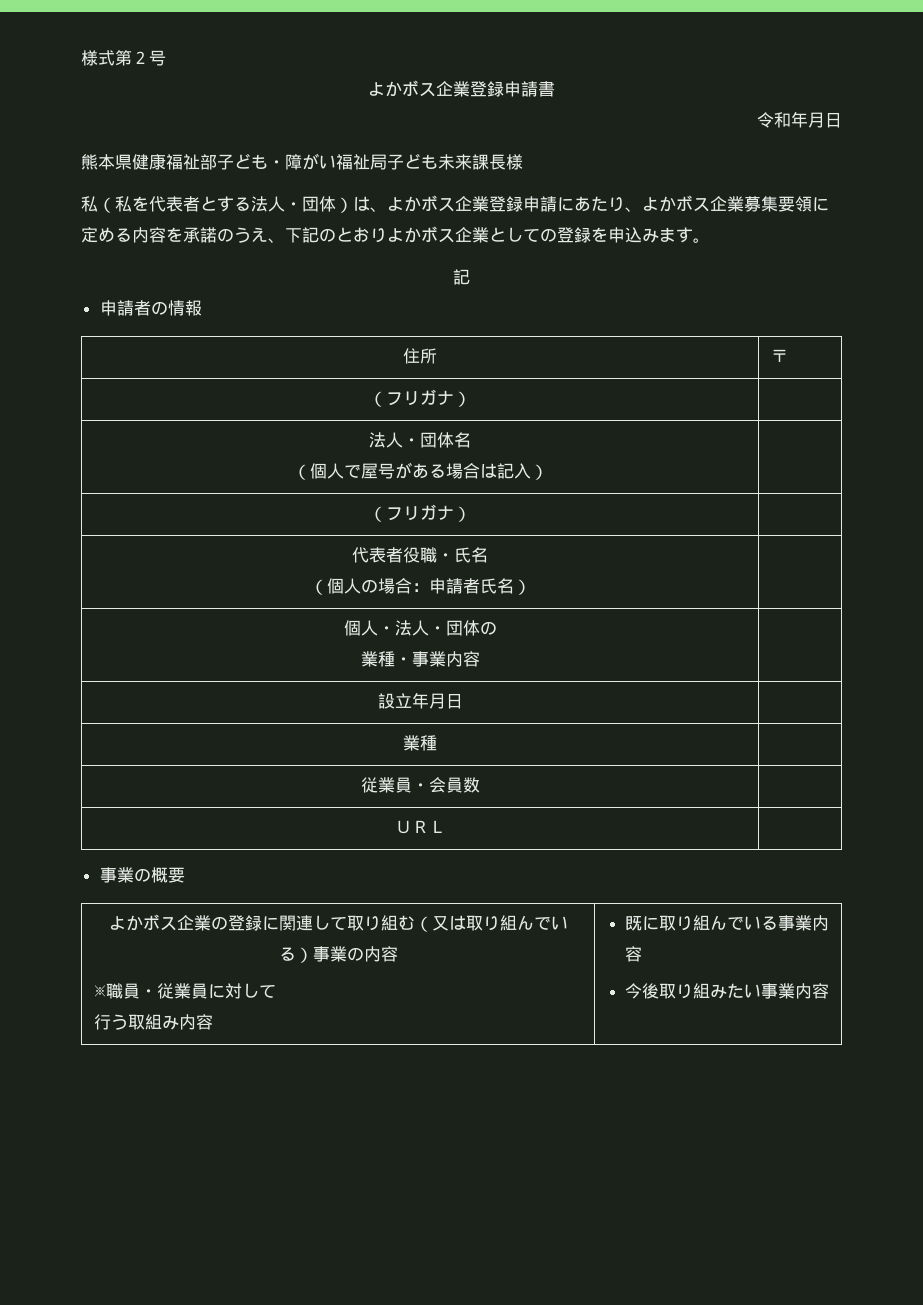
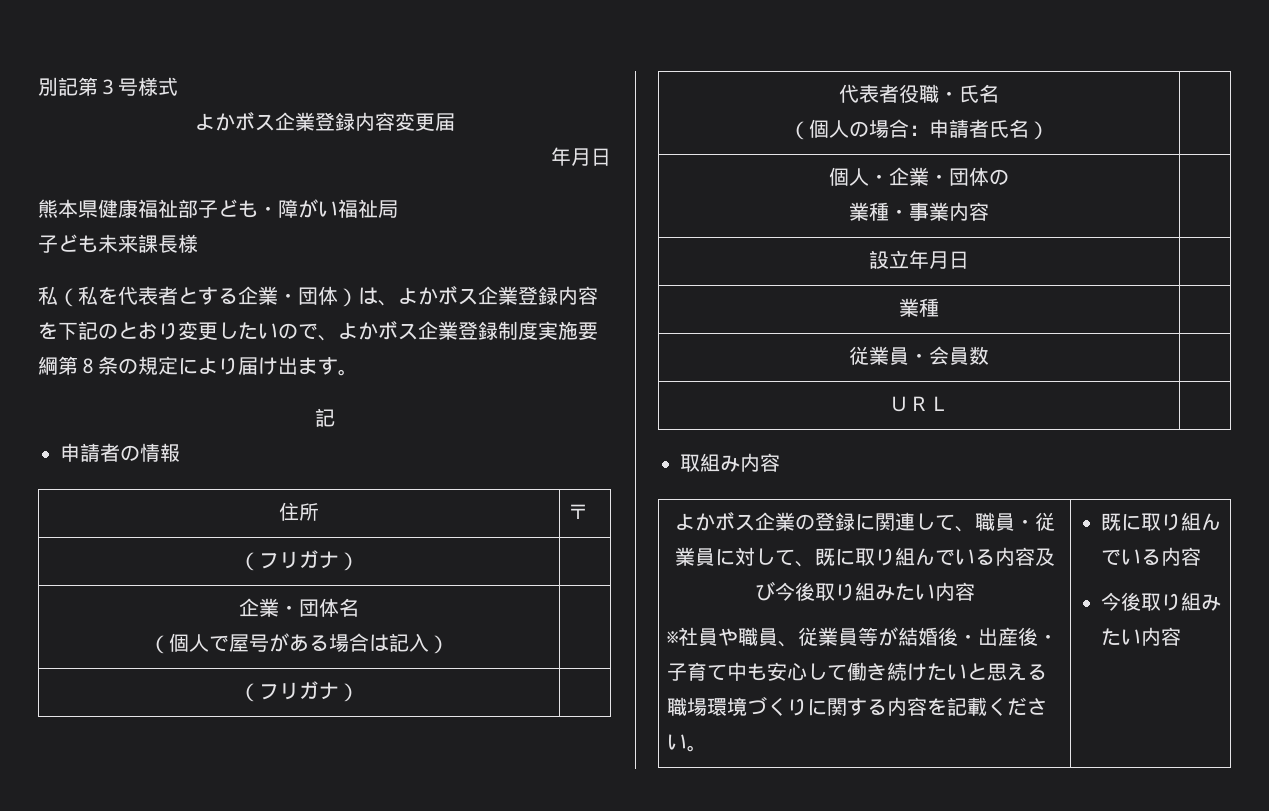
- 様式第２号
- よかボス企業登録申請書
- 令和年月日
+ 別記第３号様式
+ よかボス企業登録内容変更届
+ 年月日
- 熊本県健康福祉部子ども・障がい福祉局子ども未来課長様
+ 熊本県健康福祉部子ども・障がい福祉局
+ 子ども未来課長様
- 私（私を代表者とする法人・団体）は、よかボス企業登録申請にあたり、よかボス企業募集要領に定める内容を承諾のうえ、下記のとおりよかボス企業としての登録を申込みます。
+ 私（私を代表者とする企業・団体）は、よかボス企業登録内容を下記のとおり変更したいので、よかボス企業登録制度実施要綱第８条の規定により届け出ます。
- 法人・団体名
+ 企業・団体名
- 個人・法人・団体の
+ 個人・企業・団体の
- 事業の概要
+ 取組み内容
- よかボス企業の登録に関連して取り組む（又は取り組んでいる）事業の内容
- ※職員・従業員に対して
- 行う取組み内容 | 既に取り組んでいる事業内容
- 今後取り組みたい事業内容
+ よかボス企業の登録に関連して、職員・従業員に対して、既に取り組んでいる内容及び今後取り組みたい内容
+ ※社員や職員、従業員等が結婚後・出産後・子育て中も安心して働き続けたいと思える職場環境づくりに関する内容を記載ください。 | 既に取り組んでいる内容
+ 今後取り組みたい内容

